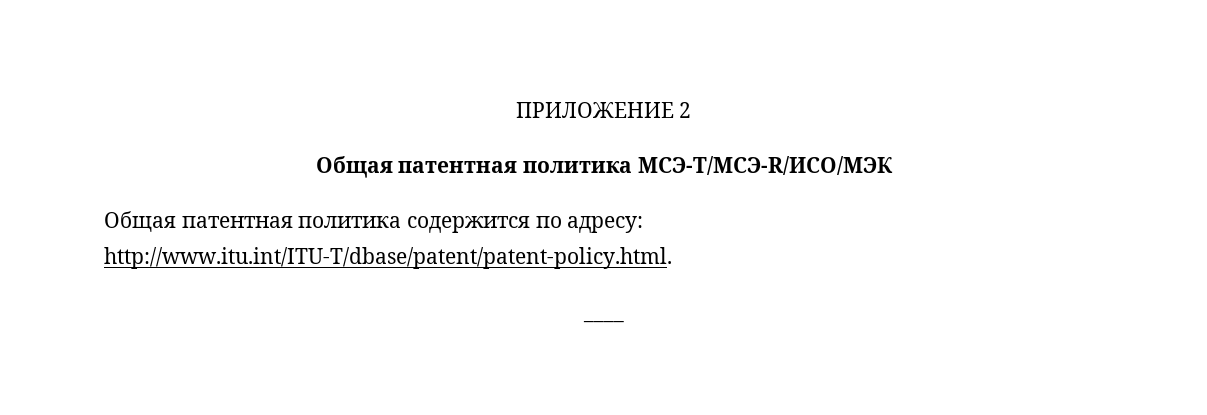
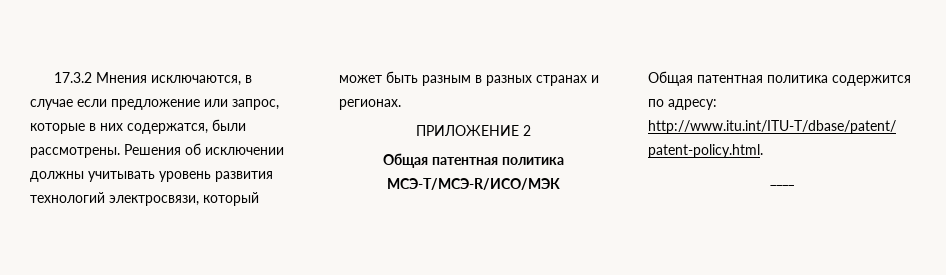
+ 17.3.2 Мнения исключаются, в случае если предложение или запрос, которые в них содержатся, были рассмотрены. Решения об исключении должны учитывать уровень развития технологий электросвязи, который может быть разным в разных странах и регионах.

